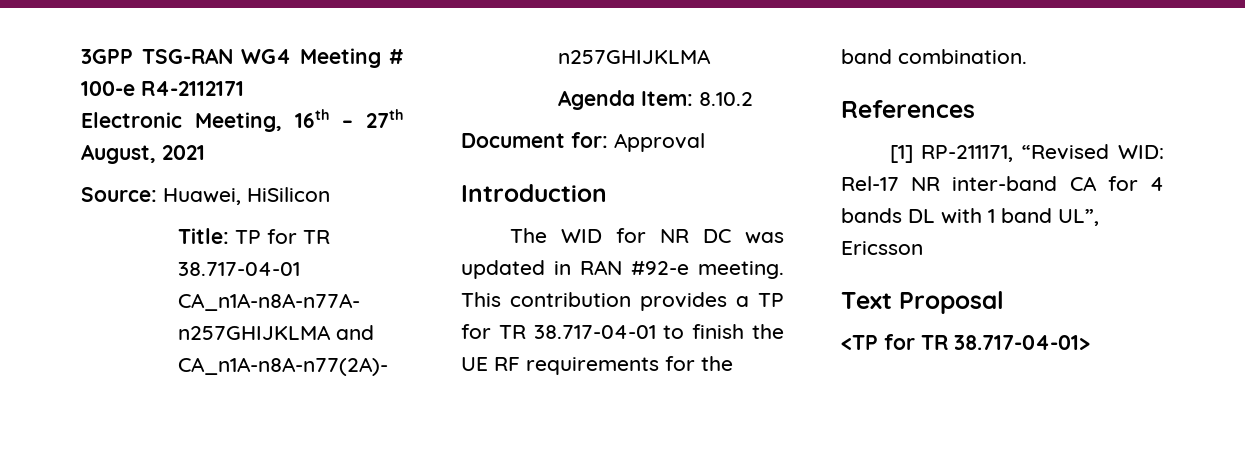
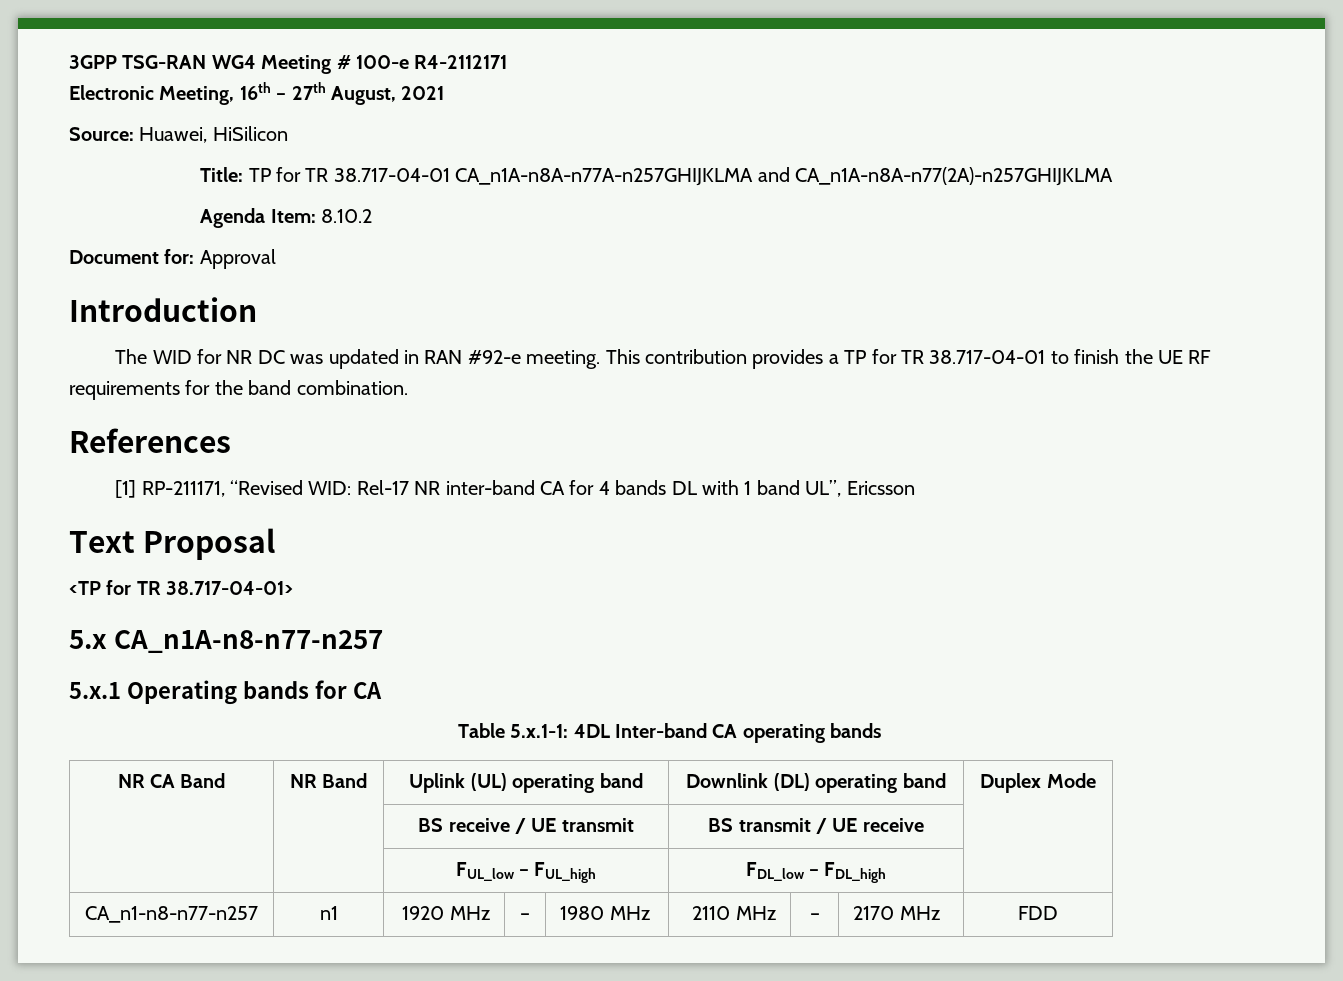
+ 5.x CA_n1A-n8-n77-n257
+ 5.x.1 Operating bands for CA
+ Table 5.x.1-1: 4DL Inter-band CA operating bands
+ NR CA Band | NR Band | Uplink (UL) operating band | Downlink (DL) operating band | Duplex Mode
+ | | BS receive / UE transmit | BS transmit / UE receive |
+ | | FUL_low – FUL_high | FDL_low – FDL_high |
+ CA_n1-n8-n77-n257 | n1 | 1920 MHz | – | 1980 MHz | 2110 MHz | – | 2170 MHz | FDD

